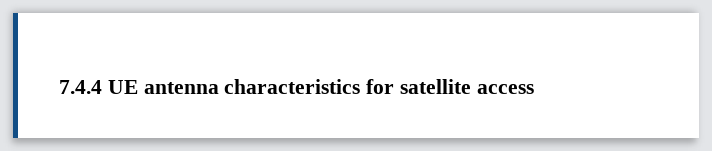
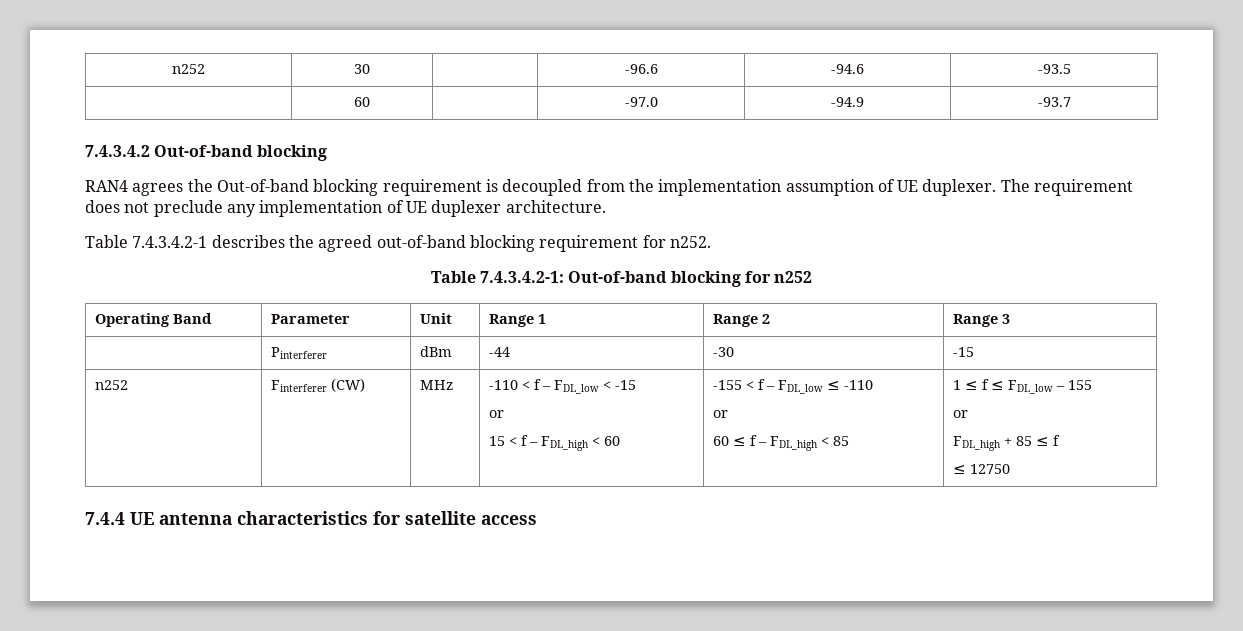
+ n252 | 30 | | -96.6 | -94.6 | -93.5
+ | 60 | | -97.0 | -94.9 | -93.7
+ 7.4.3.4.2 Out-of-band blocking
+ RAN4 agrees the Out-of-band blocking requirement is decoupled from the implementation assumption of UE duplexer. The requirement does not preclude any implementation of UE duplexer architecture.
+ Table 7.4.3.4.2-1 describes the agreed out-of-band blocking requirement for n252.
+ Table 7.4.3.4.2-1: Out-of-band blocking for n252
+ Operating Band | Parameter | Unit | Range 1 | Range 2 | Range 3
+ | Pinterferer | dBm | -44 | -30 | -15
+ n252 | Finterferer (CW) | MHz | -110 < f – FDL_low < -15
+ or
+ 15 < f – FDL_high < 60 | -155 < f – FDL_low ≤ -110
+ or
+ 60 ≤ f – FDL_high < 85 | 1 ≤ f ≤ FDL_low – 155
+ or
+ FDL_high + 85 ≤ f
+ ≤ 12750

